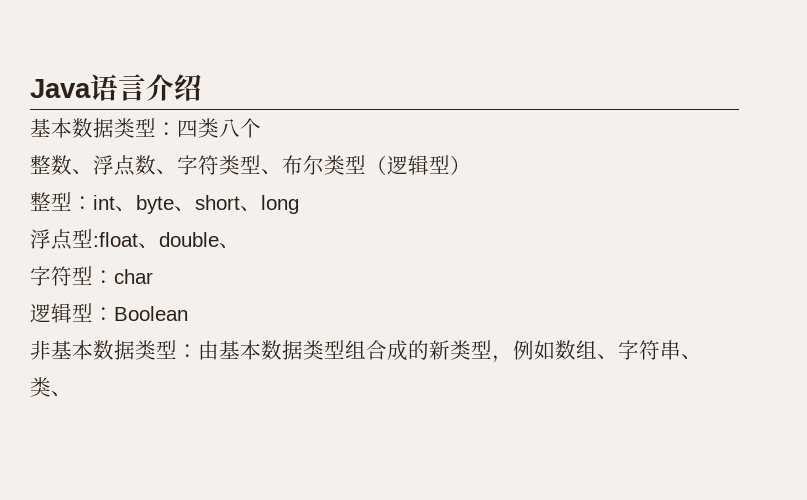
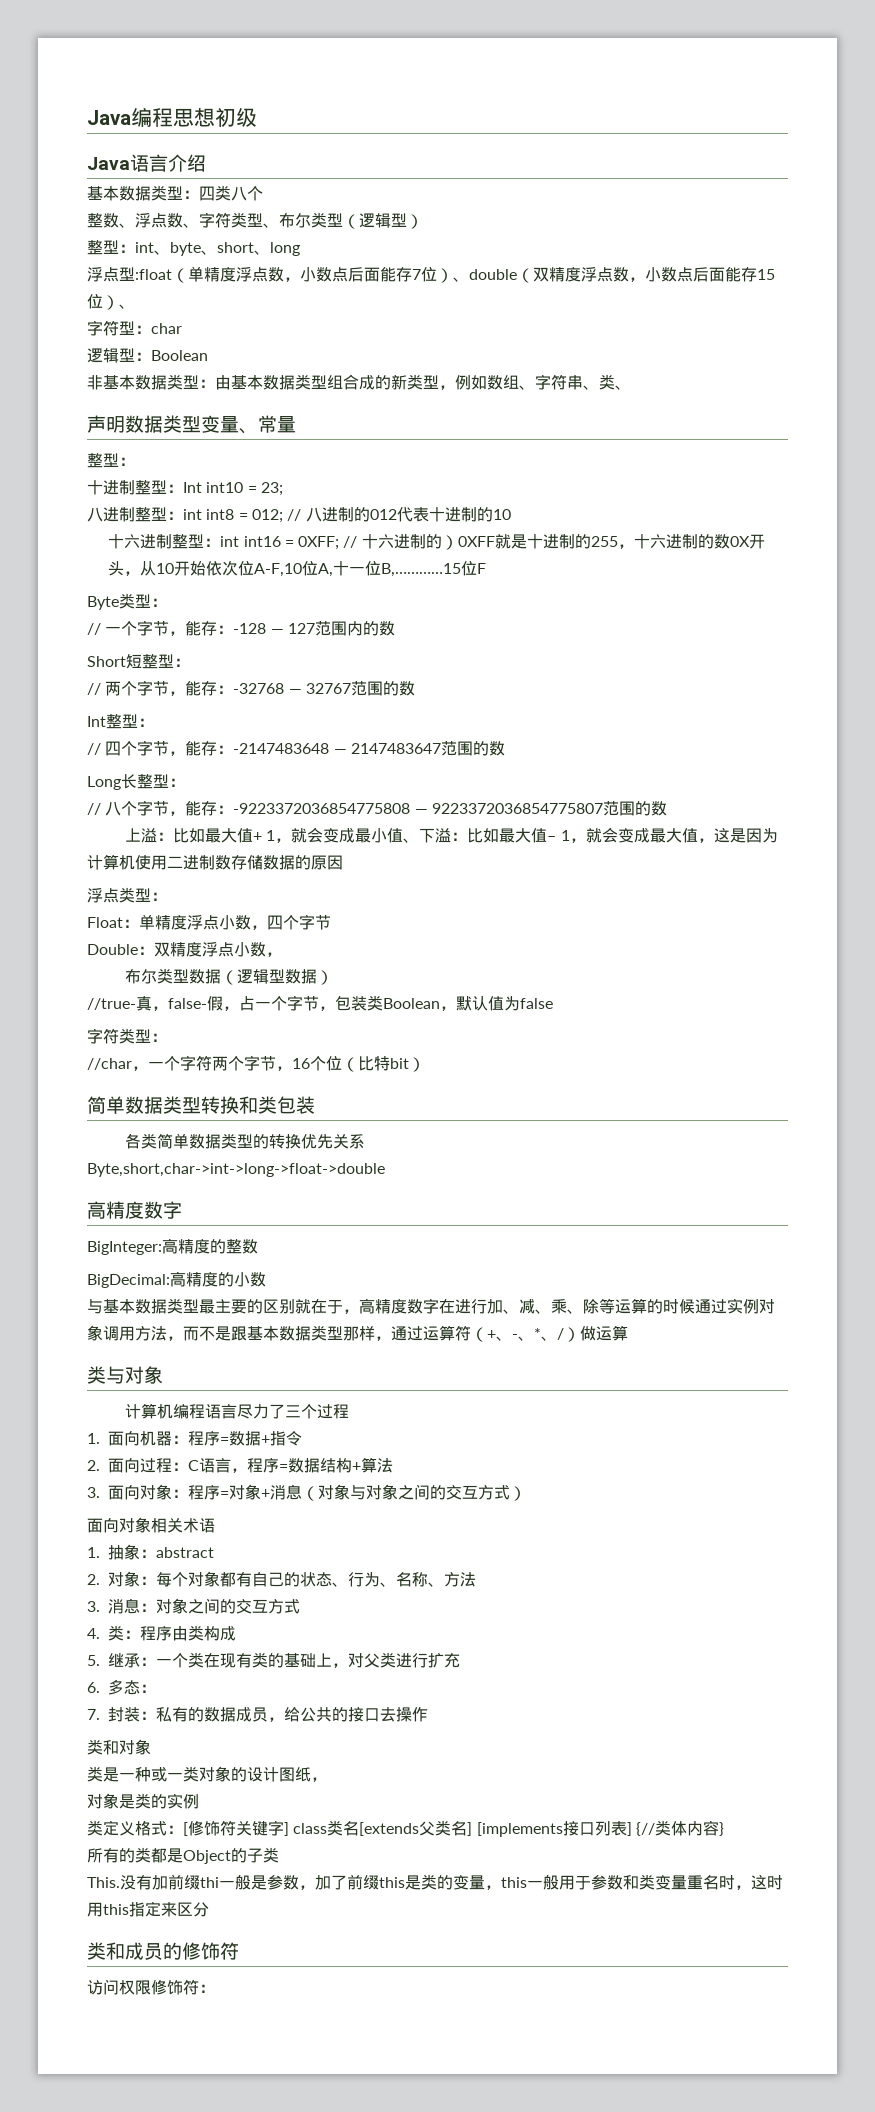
+ Java编程思想初级
- 浮点型:float、double、
+ 浮点型:float（单精度浮点数，小数点后面能存7位）、double（双精度浮点数，小数点后面能存15位）、
+ 声明数据类型变量、常量
+ 整型：
+ 十进制整型：Int int10 = 23;
+ 八进制整型：int int8 = 012; // 八进制的012代表十进制的10
+ 十六进制整型：int int16 = 0XFF; // 十六进制的）0XFF就是十进制的255，十六进制的数0X开头，从10开始依次位A-F,10位A,十一位B,…………15位F
+ Byte类型：
+ // 一个字节，能存：-128 — 127范围内的数
+ Short短整型：
+ // 两个字节，能存：-32768 — 32767范围的数
+ Int整型：
+ // 四个字节，能存：-2147483648 — 2147483647范围的数
+ Long长整型：
+ // 八个字节，能存：-9223372036854775808 — 9223372036854775807范围的数
+ 上溢：比如最大值+ 1，就会变成最小值、下溢：比如最大值– 1，就会变成最大值，这是因为计算机使用二进制数存储数据的原因
+ 浮点类型：
+ Float：单精度浮点小数，四个字节
+ Double：双精度浮点小数，
+ 布尔类型数据（逻辑型数据）
+ //true-真，false-假，占一个字节，包装类Boolean，默认值为false
+ 字符类型：
+ //char，一个字符两个字节，16个位（比特bit）
+ 简单数据类型转换和类包装
+ 各类简单数据类型的转换优先关系
+ Byte,short,char->int->long->float->double
+ 高精度数字
+ BigInteger:高精度的整数
+ BigDecimal:高精度的小数
+ 与基本数据类型最主要的区别就在于，高精度数字在进行加、减、乘、除等运算的时候通过实例对象调用方法，而不是跟基本数据类型那样，通过运算符（+、-、*、/）做运算
+ 类与对象
+ 计算机编程语言尽力了三个过程
+ 1.面向机器：程序=数据+指令
+ 2.面向过程：C语言，程序=数据结构+算法
+ 3.面向对象：程序=对象+消息（对象与对象之间的交互方式）
+ 面向对象相关术语
+ 1.抽象：abstract
+ 2.对象：每个对象都有自己的状态、行为、名称、方法
+ 3.消息：对象之间的交互方式
+ 4.类：程序由类构成
+ 5.继承：一个类在现有类的基础上，对父类进行扩充
+ 6.多态：
+ 7.封装：私有的数据成员，给公共的接口去操作
+ 类和对象
+ 类是一种或一类对象的设计图纸，
+ 对象是类的实例
+ 类定义格式：[修饰符关键字] class类名[extends父类名] [implements接口列表] {//类体内容}
+ 所有的类都是Object的子类
+ This.没有加前缀thi一般是参数，加了前缀this是类的变量，this一般用于参数和类变量重名时，这时用this指定来区分
+ 类和成员的修饰符
+ 访问权限修饰符：

